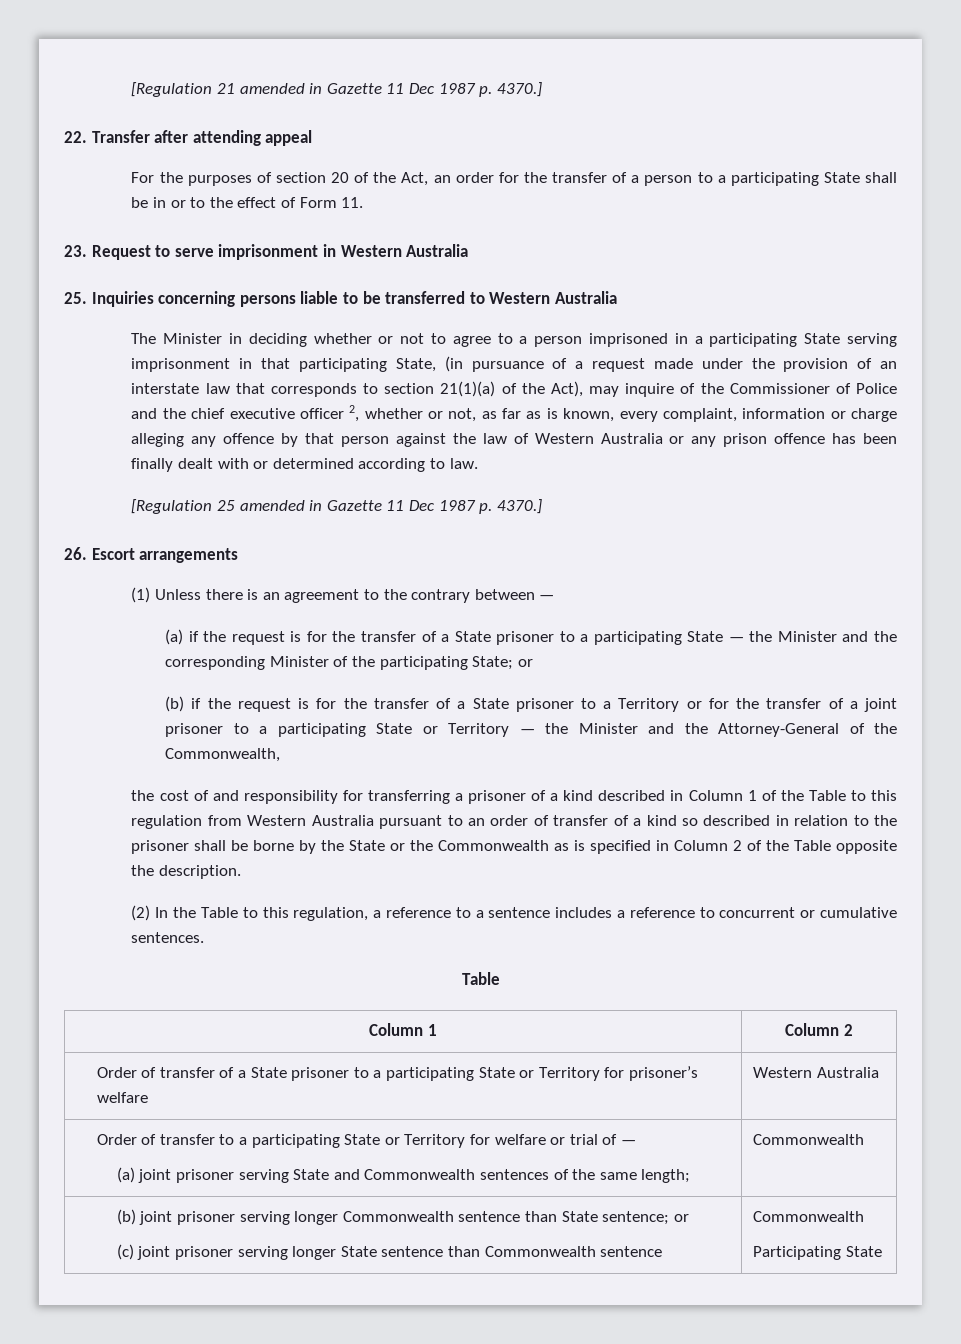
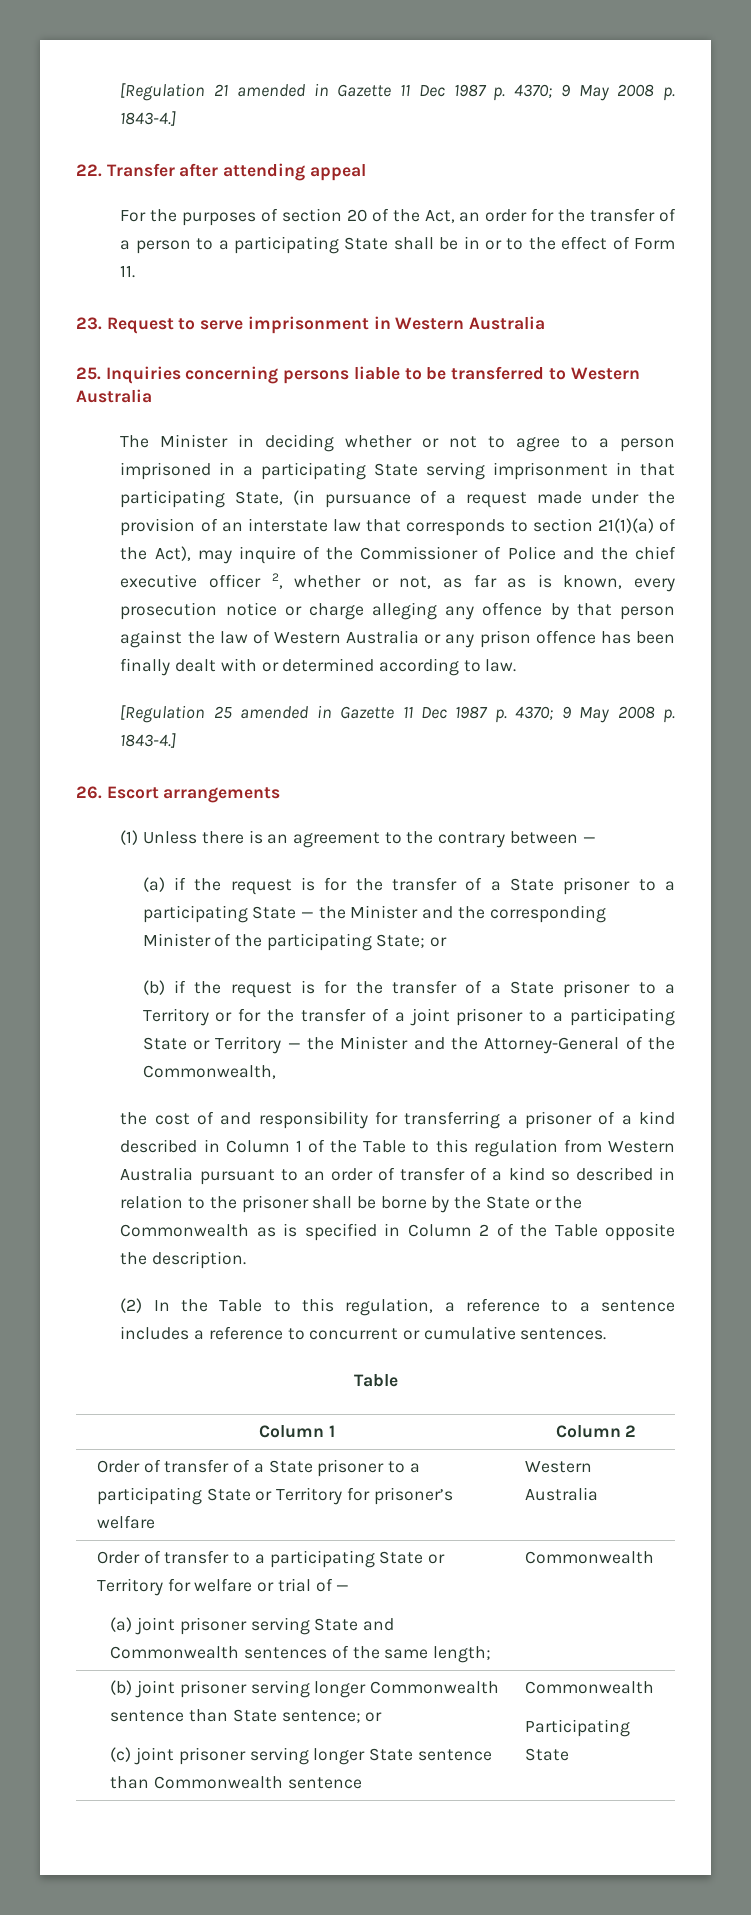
- [Regulation 21 amended in Gazette 11 Dec 1987 p. 4370.]
+ [Regulation 21 amended in Gazette 11 Dec 1987 p. 4370; 9 May 2008 p. 1843-4.]
- The Minister in deciding whether or not to agree to a person imprisoned in a participating State serving imprisonment in that participating State, (in pursuance of a request made under the provision of an interstate law that corresponds to section 21(1)(a) of the Act), may inquire of the Commissioner of Police and the chief executive officer 2, whether or not, as far as is known, every complaint, information or charge alleging any offence by that person against the law of Western Australia or any prison offence has been finally dealt with or determined according to law.
+ The Minister in deciding whether or not to agree to a person imprisoned in a participating State serving imprisonment in that participating State, (in pursuance of a request made under the provision of an interstate law that corresponds to section 21(1)(a) of the Act), may inquire of the Commissioner of Police and the chief executive officer 2, whether or not, as far as is known, every prosecution notice or charge alleging any offence by that person against the law of Western Australia or any prison offence has been finally dealt with or determined according to law.
- [Regulation 25 amended in Gazette 11 Dec 1987 p. 4370.]
+ [Regulation 25 amended in Gazette 11 Dec 1987 p. 4370; 9 May 2008 p. 1843-4.]

